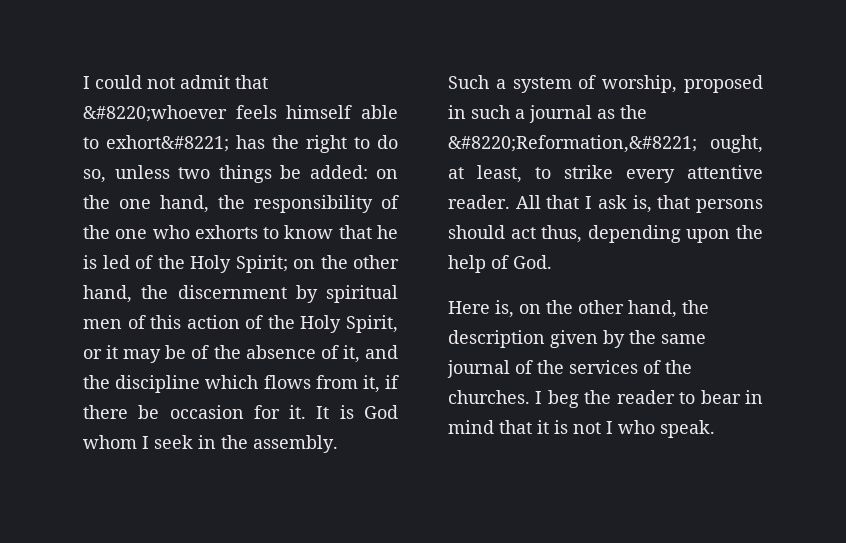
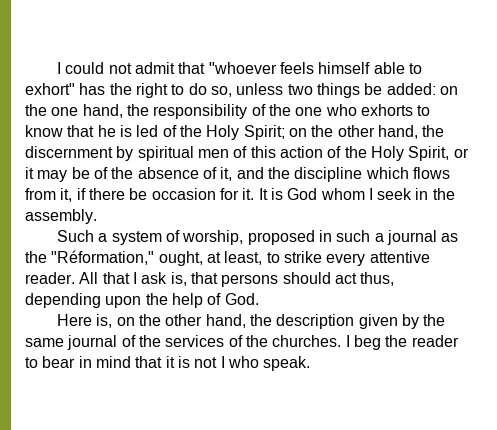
- I could not admit that &#8220;whoever feels himself able to exhort&#8221; has the right to do so, unless two things be added:
+ I could not admit that "whoever feels himself able to exhort" has the right to do so, unless two things be added:
- Such a system of worship, proposed in such a journal as the &#8220;Reformation,&#8221; ought, at least, to strike every attentive reader.
+ Such a system of worship, proposed in such a journal as the "Réformation," ought, at least, to strike every attentive reader.

